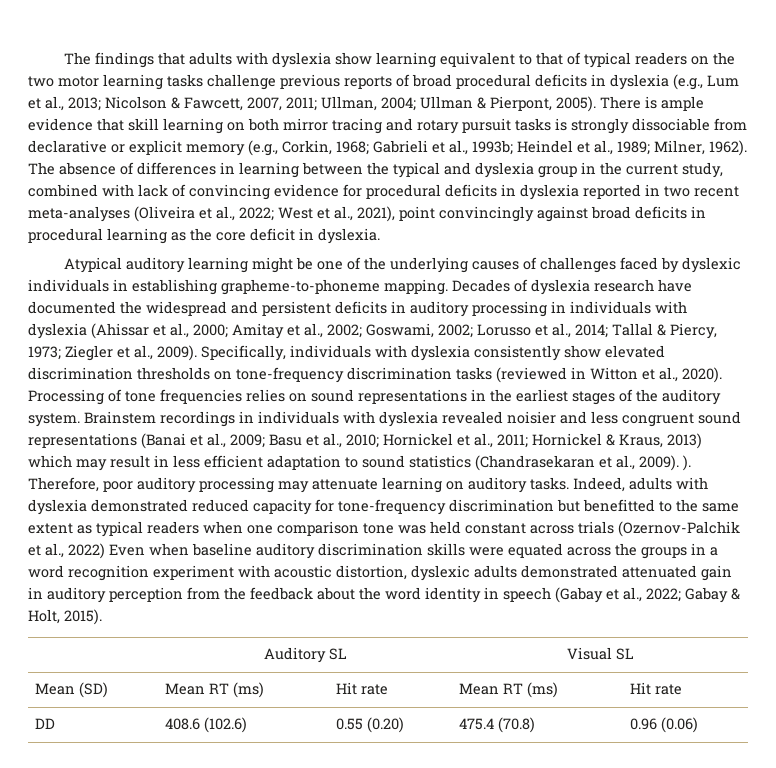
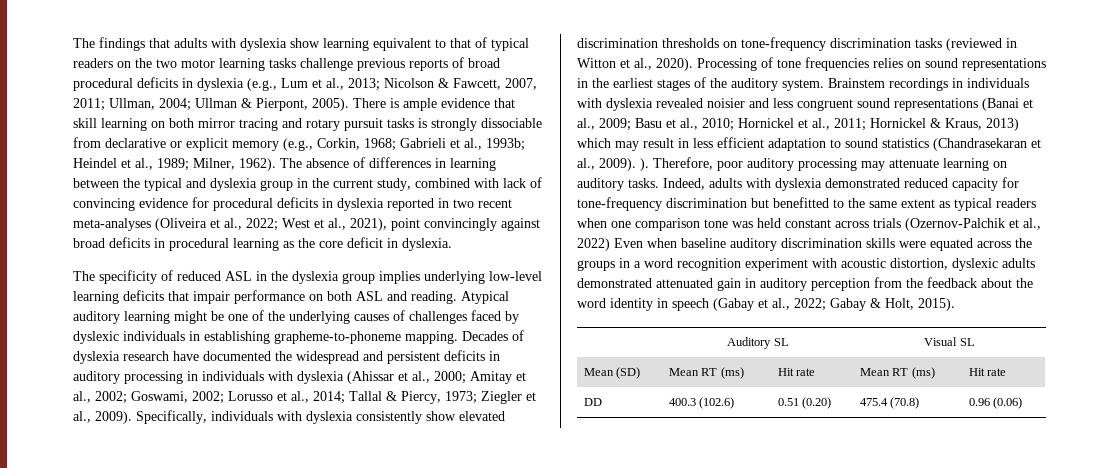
+ The specificity of reduced ASL in the dyslexia group implies underlying low-level learning deficits that impair performance on both ASL and reading.
- DD | 408.6 (102.6) | 0.55 (0.20) | 475.4 (70.8) | 0.96 (0.06)
+ DD | 400.3 (102.6) | 0.51 (0.20) | 475.4 (70.8) | 0.96 (0.06)

